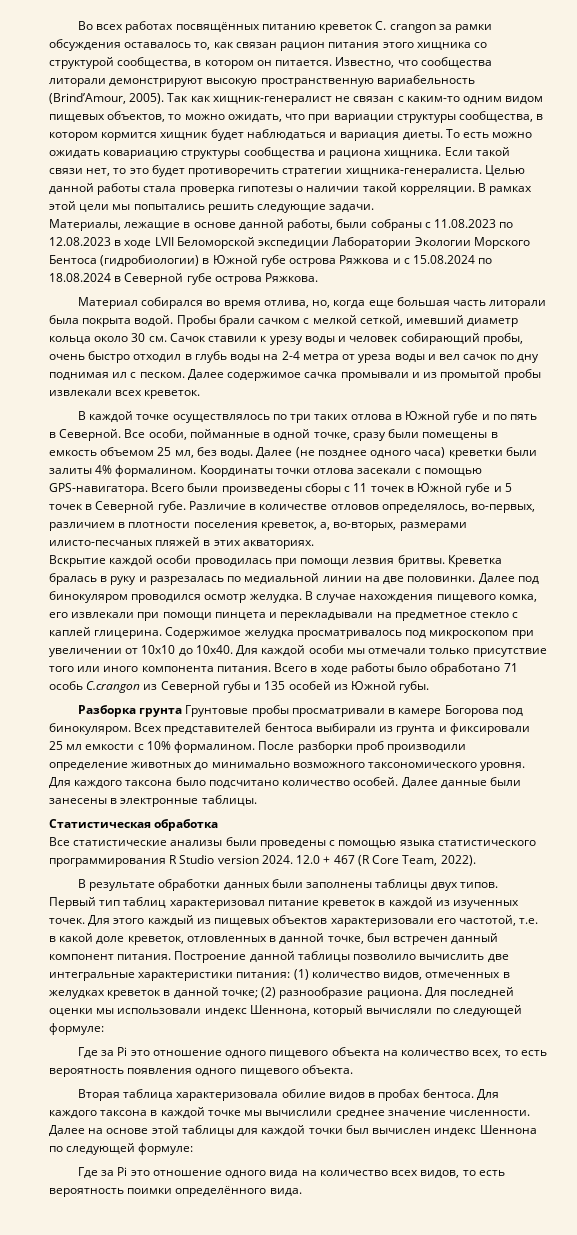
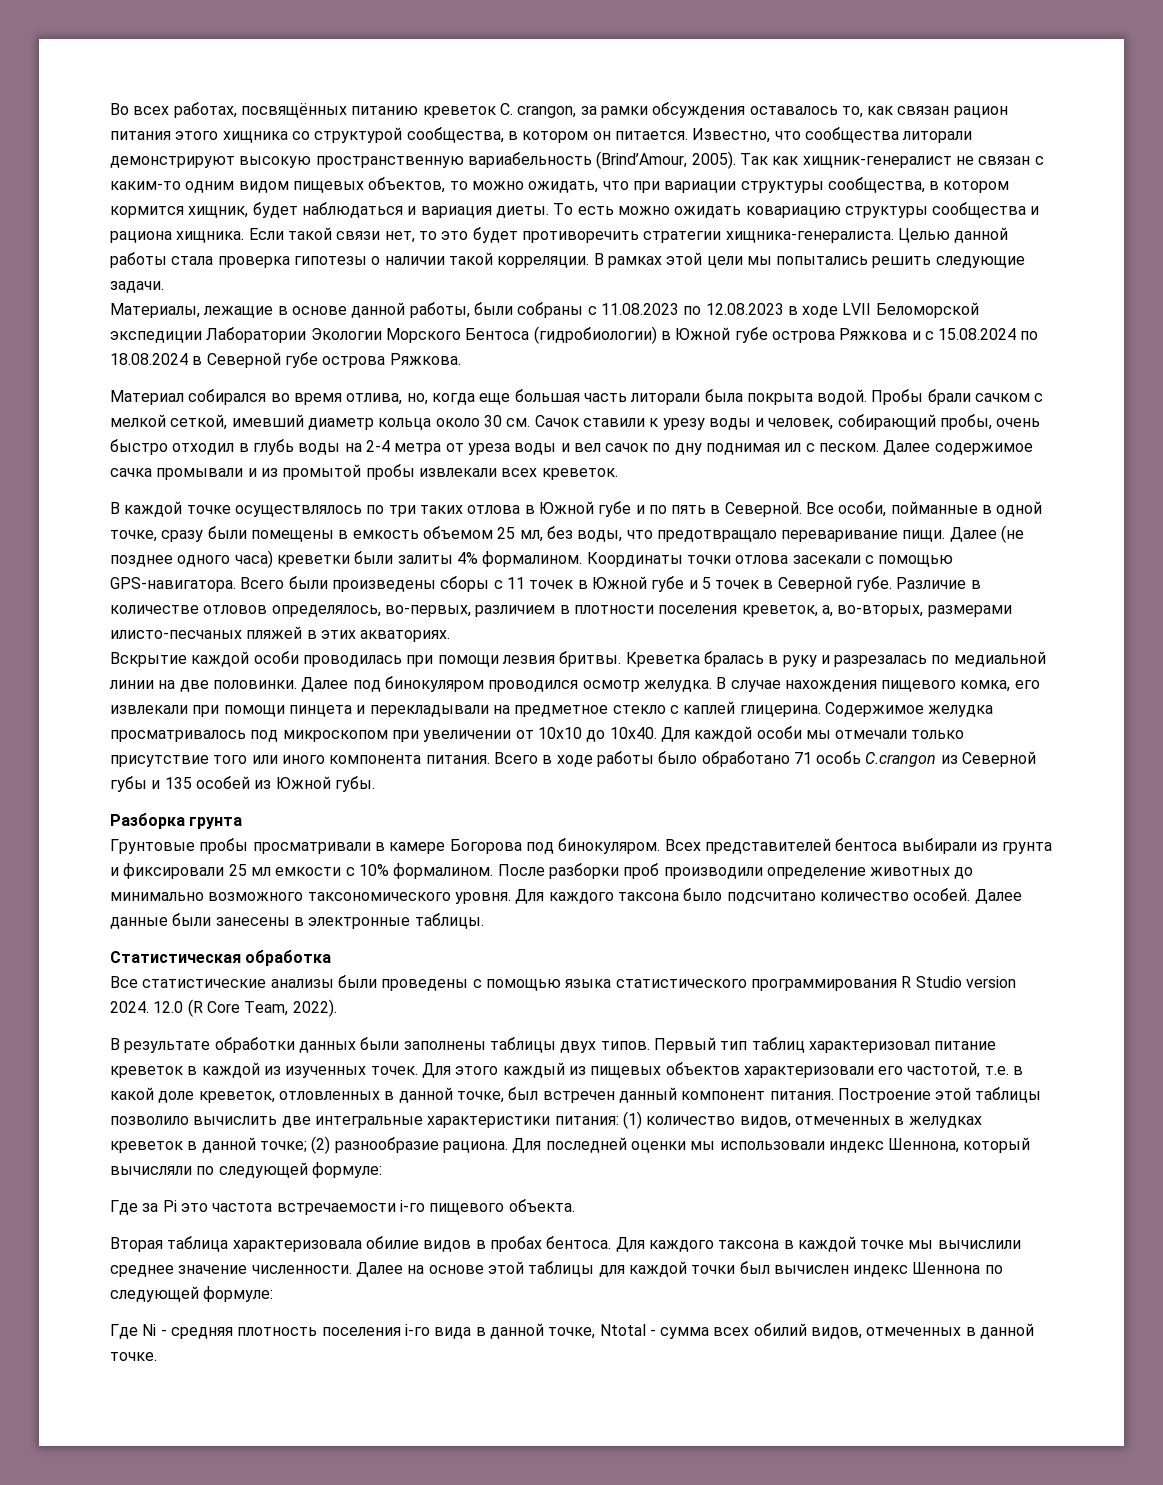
- Во всех работах посвящённых питанию креветок C. crangon за рамки обсуждения оставалось то, как связан рацион питания этого хищника со структурой сообщества, в котором он питается.
+ Во всех работах, посвящённых питанию креветок C. crangon, за рамки обсуждения оставалось то, как связан рацион питания этого хищника со структурой сообщества, в котором он питается.
- Так как хищник-генералист не связан с каким-то одним видом пищевых объектов, то можно ожидать, что при вариации структуры сообщества, в котором кормится хищник будет наблюдаться и вариация диеты.
+ Так как хищник-генералист не связан с каким-то одним видом пищевых объектов, то можно ожидать, что при вариации структуры сообщества, в котором кормится хищник, будет наблюдаться и вариация диеты.
- Пробы брали сачком с мелкой сеткой, имевший диаметр кольца около 30 см. Сачок ставили к урезу воды и человек собирающий пробы, очень быстро отходил в глубь воды на 2-4 метра от уреза воды и вел сачок по дну поднимая ил с песком.
+ Пробы брали сачком с мелкой сеткой, имевший диаметр кольца около 30 см. Сачок ставили к урезу воды и человек, собирающий пробы, очень быстро отходил в глубь воды на 2-4 метра от уреза воды и вел сачок по дну поднимая ил с песком.
- Все особи, пойманные в одной точке, сразу были помещены в емкость объемом 25 мл, без воды.
+ Все особи, пойманные в одной точке, сразу были помещены в емкость объемом 25 мл, без воды, что предотвращало переваривание пищи.
- Разборка грунта Грунтовые пробы просматривали в камере Богорова под бинокуляром.
+ Разборка грунта
+ Грунтовые пробы просматривали в камере Богорова под бинокуляром.
- 12.0 + 467 (R Core Team, 2022).
+ 12.0 (R Core Team, 2022).
- Построение данной таблицы позволило вычислить две интегральные характеристики питания: (1) количество видов, отмеченных в желудках креветок в данной точке; (2) разнообразие рациона.
+ Построение этой таблицы позволило вычислить две интегральные характеристики питания: (1) количество видов, отмеченных в желудках креветок в данной точке; (2) разнообразие рациона.
- Где за Pi это отношение одного пищевого объекта на количество всех, то есть вероятность появления одного пищевого объекта.
+ Где за Pi это частота встречаемости i-го пищевого объекта.
- Где за Pi это отношение одного вида на количество всех видов, то есть вероятность поимки определённого вида.
+ Где Ni - средняя плотность поселения i-го вида в данной точке, Ntotal - сумма всех обилий видов, отмеченных в данной точке.

